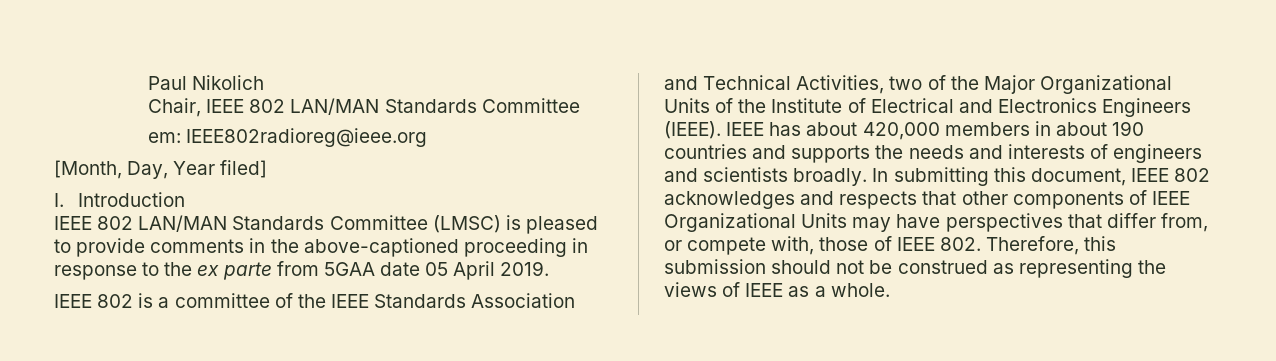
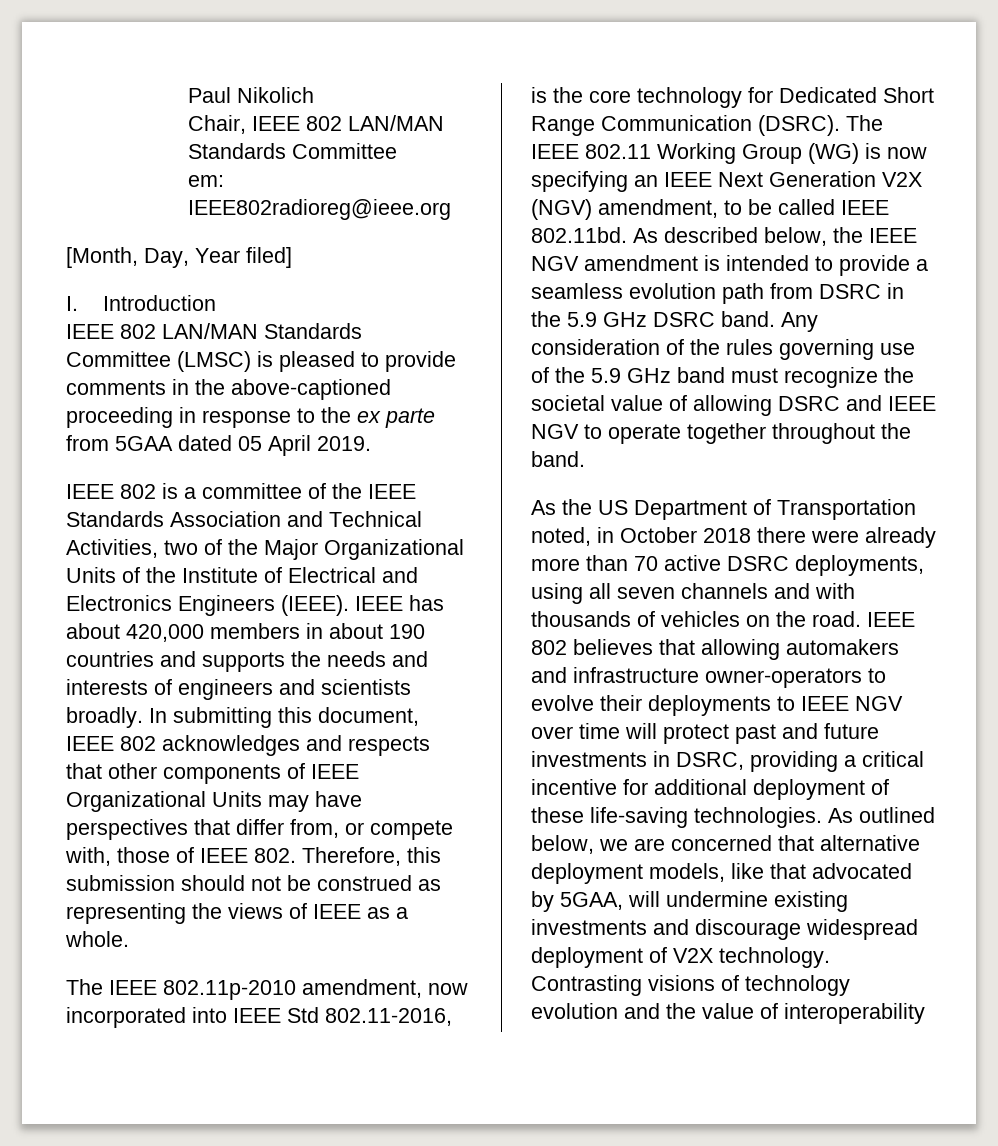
- IEEE 802 LAN/MAN Standards Committee (LMSC) is pleased to provide comments in the above-captioned proceeding in response to the ex parte from 5GAA date 05 April 2019.
+ IEEE 802 LAN/MAN Standards Committee (LMSC) is pleased to provide comments in the above-captioned proceeding in response to the ex parte from 5GAA dated 05 April 2019.
+ The IEEE 802.11p-2010 amendment, now incorporated into IEEE Std 802.11-2016, is the core technology for Dedicated Short Range Communication (DSRC). The IEEE 802.11 Working Group (WG) is now specifying an IEEE Next Generation V2X (NGV) amendment, to be called IEEE 802.11bd. As described below, the IEEE NGV amendment is intended to provide a seamless evolution path from DSRC in the 5.9 GHz DSRC band. Any consideration of the rules governing use of the 5.9 GHz band must recognize the societal value of allowing DSRC and IEEE NGV to operate together throughout the band.
+ As the US Department of Transportation noted, in October 2018 there were already more than 70 active DSRC deployments, using all seven channels and with thousands of vehicles on the road. IEEE 802 believes that allowing automakers and infrastructure owner-operators to evolve their deployments to IEEE NGV over time will protect past and future investments in DSRC, providing a critical incentive for additional deployment of these life-saving technologies. As outlined below, we are concerned that alternative deployment models, like that advocated by 5GAA, will undermine existing investments and discourage widespread deployment of V2X technology. Contrasting visions of technology evolution and the value of interoperability

